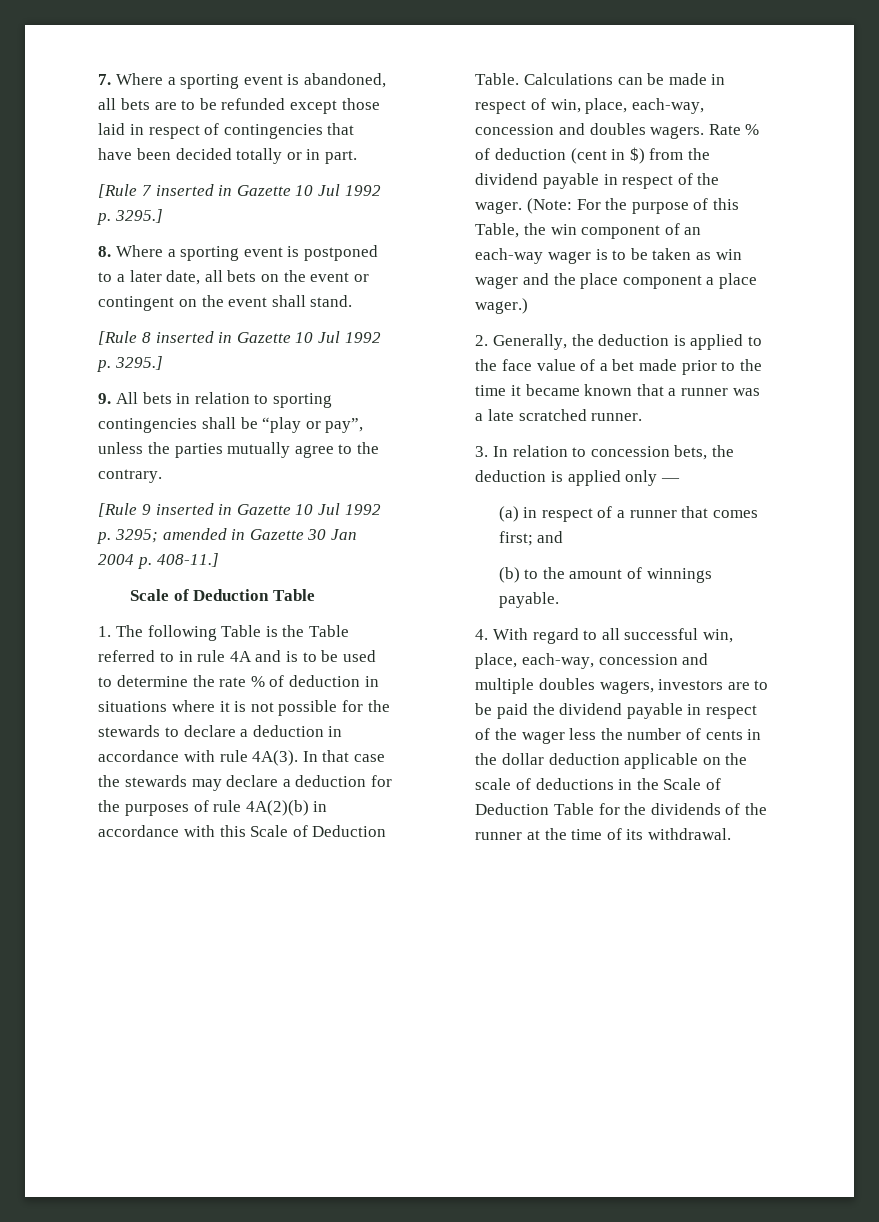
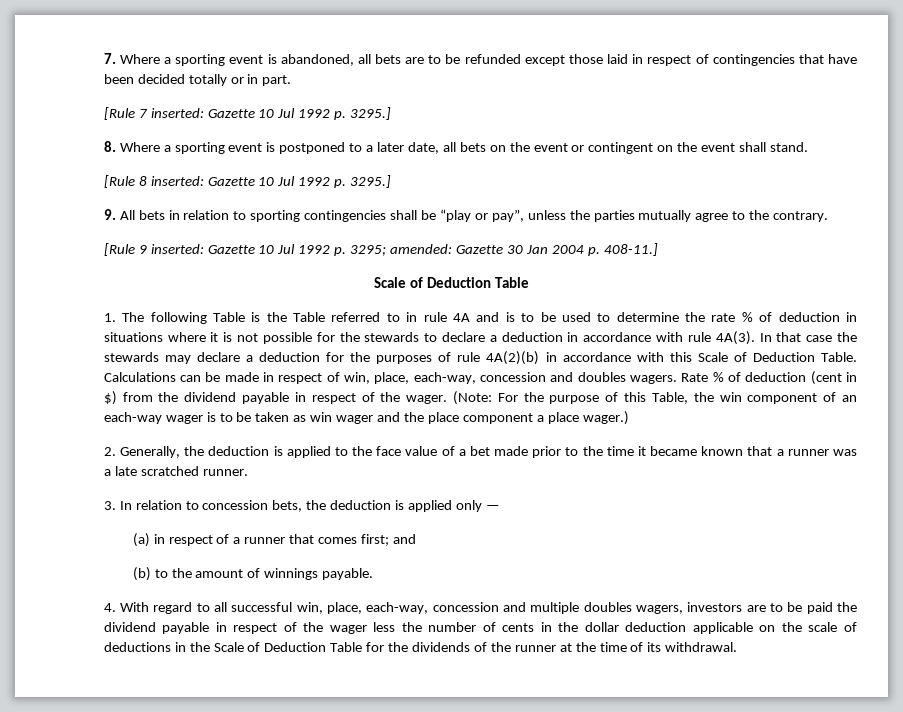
- [Rule 7 inserted in Gazette 10 Jul 1992 p. 3295.]
+ [Rule 7 inserted: Gazette 10 Jul 1992 p. 3295.]
- [Rule 8 inserted in Gazette 10 Jul 1992 p. 3295.]
+ [Rule 8 inserted: Gazette 10 Jul 1992 p. 3295.]
- [Rule 9 inserted in Gazette 10 Jul 1992 p. 3295; amended in Gazette 30 Jan 2004 p. 408-11.]
+ [Rule 9 inserted: Gazette 10 Jul 1992 p. 3295; amended: Gazette 30 Jan 2004 p. 408-11.]

